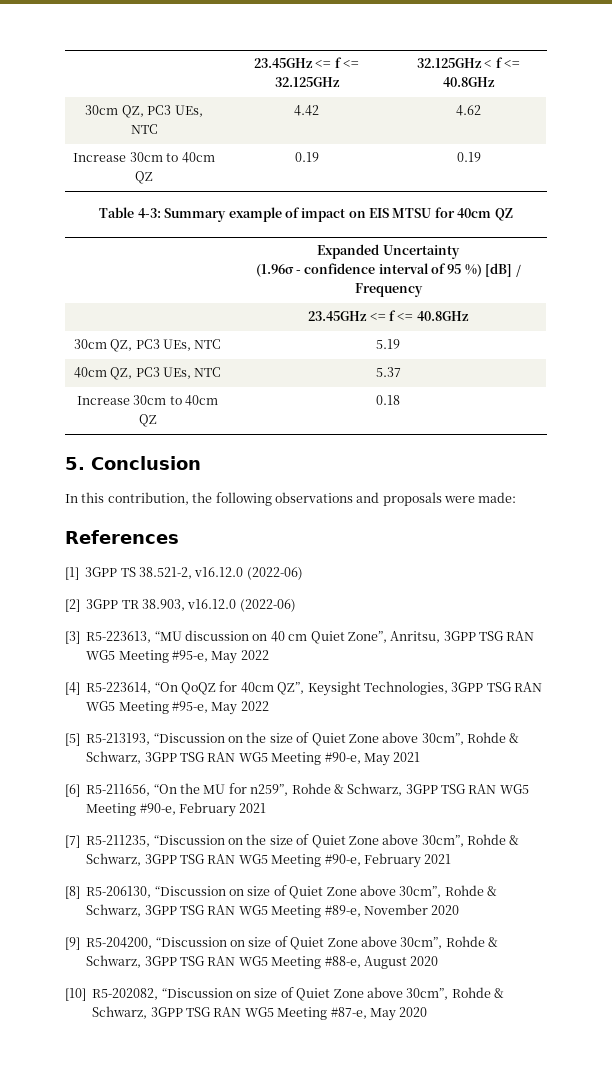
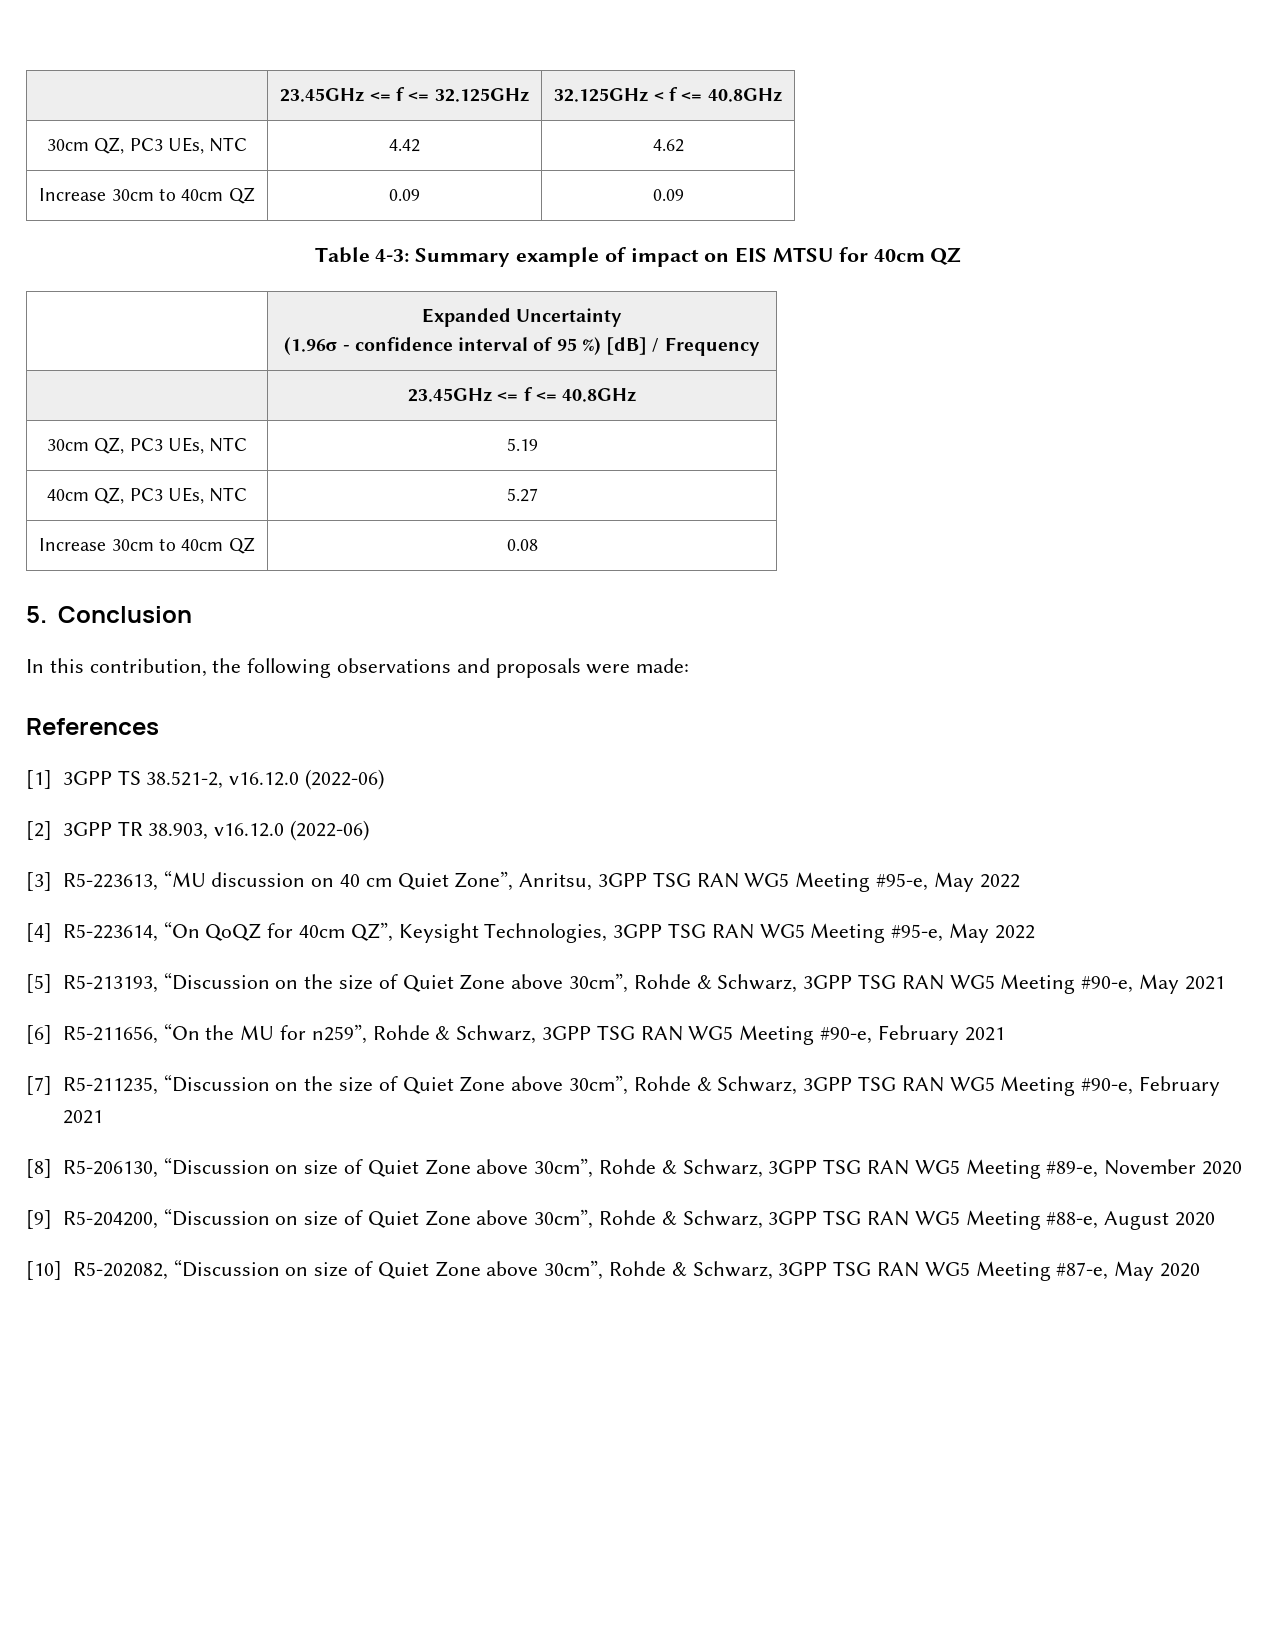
- Increase 30cm to 40cm QZ | 0.19 | 0.19
+ Increase 30cm to 40cm QZ | 0.09 | 0.09
- 40cm QZ, PC3 UEs, NTC | 5.37
- Increase 30cm to 40cm QZ | 0.18
+ 40cm QZ, PC3 UEs, NTC | 5.27
+ Increase 30cm to 40cm QZ | 0.08

